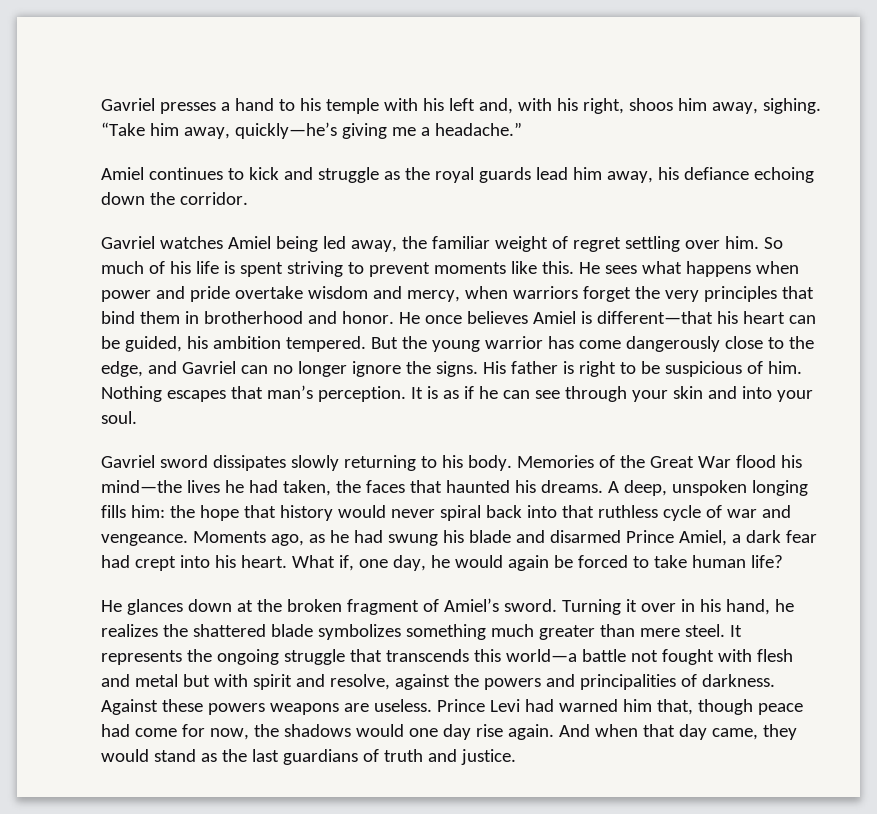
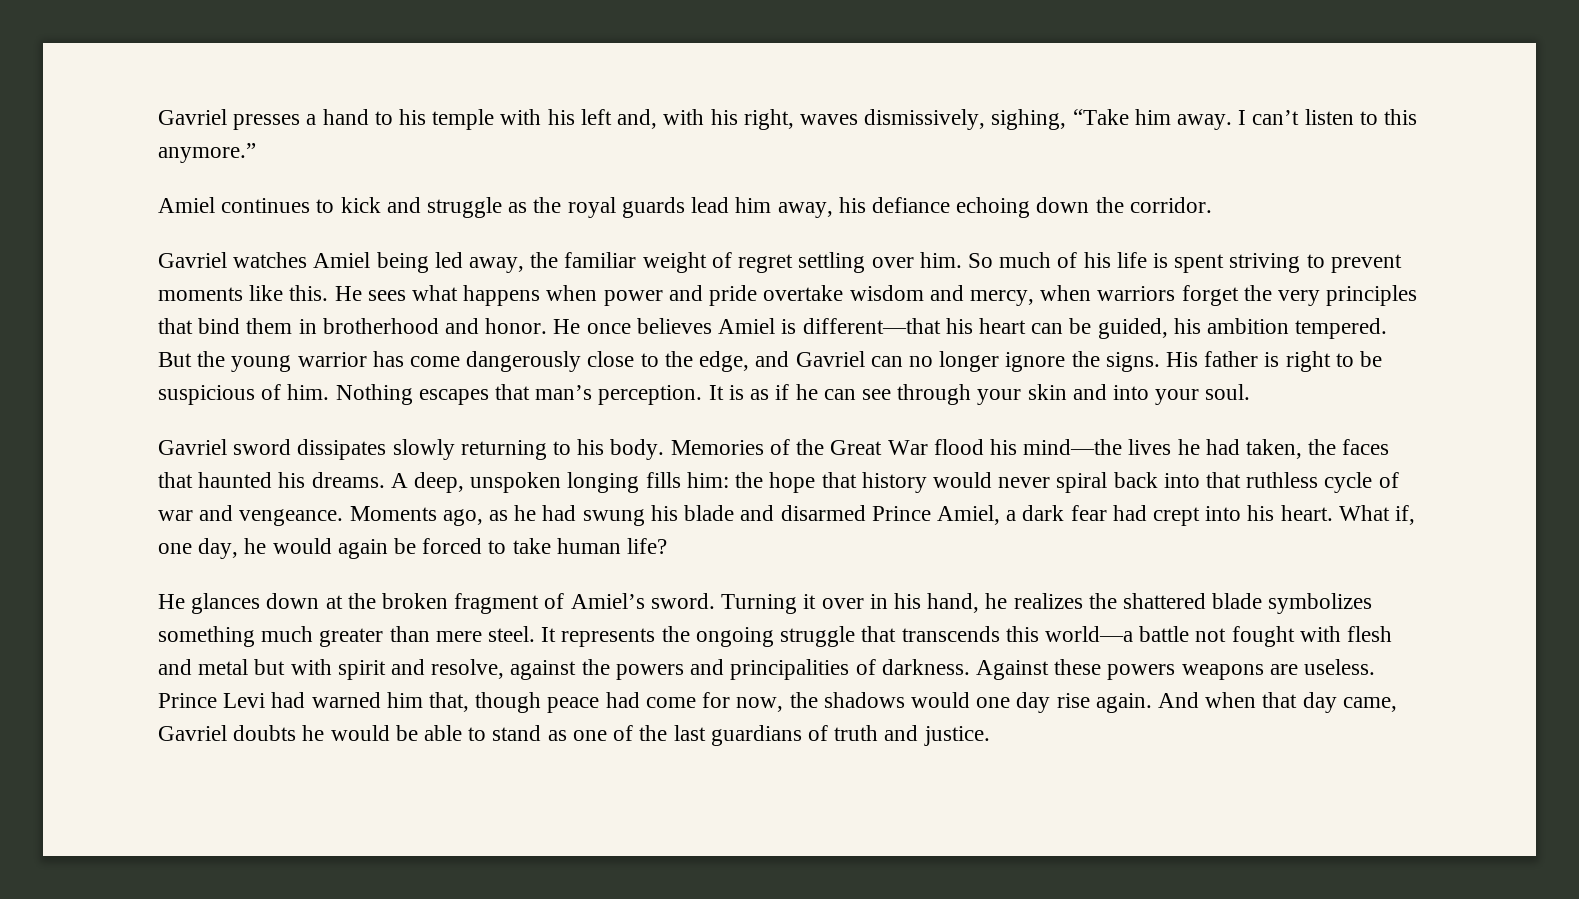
- Gavriel presses a hand to his temple with his left and, with his right, shoos him away, sighing. “Take him away, quickly—he’s giving me a headache.”
+ Gavriel presses a hand to his temple with his left and, with his right, waves dismissively, sighing, “Take him away. I can’t listen to this anymore.”
- And when that day came, they would stand as the last guardians of truth and justice.
+ And when that day came, Gavriel doubts he would be able to stand as one of the last guardians of truth and justice.

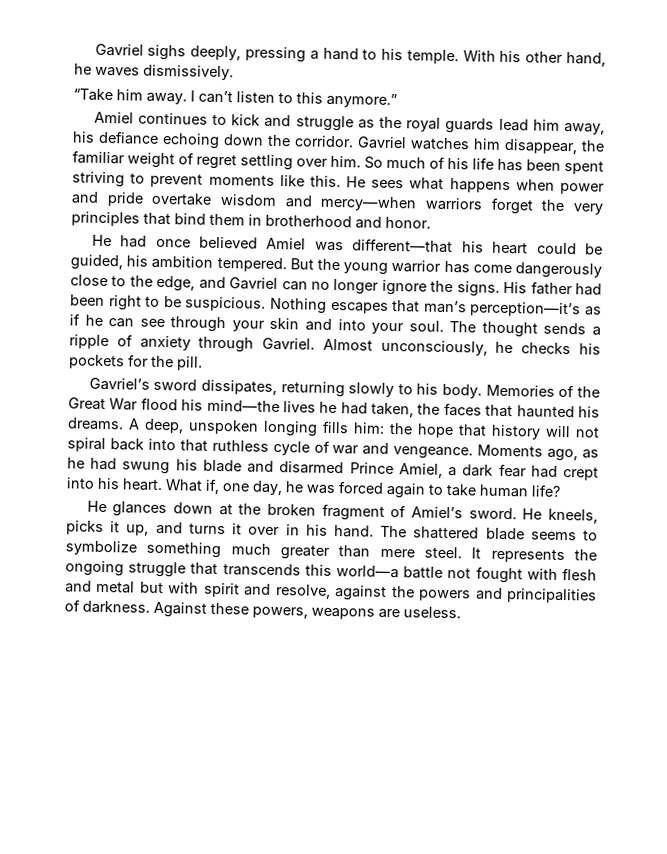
- Gavriel presses a hand to his temple with his left and, with his right, waves dismissively, sighing, “Take him away.
+ Gavriel sighs deeply, pressing a hand to his temple. With his other hand, he waves dismissively.
+ “Take him away.
- Amiel continues to kick and struggle as the royal guards lead him away, his defiance echoing down the corridor.
- Gavriel watches Amiel being led away, the familiar weight of regret settling over him.
+ Amiel continues to kick and struggle as the royal guards lead him away, his defiance echoing down the corridor. Gavriel watches him disappear, the familiar weight of regret settling over him.
- So much of his life is spent striving to prevent moments like this.
+ So much of his life has been spent striving to prevent moments like this.
- He sees what happens when power and pride overtake wisdom and mercy, when warriors forget the very principles that bind them in brotherhood and honor. He once believes Amiel is different—that his heart can be guided, his ambition tempered.
+ He sees what happens when power and pride overtake wisdom and mercy—when warriors forget the very principles that bind them in brotherhood and honor.
+ He had once believed Amiel was different—that his heart could be guided, his ambition tempered.
- His father is right to be suspicious of him.
+ His father had been right to be suspicious.
- Nothing escapes that man’s perception. It is as if he can see through your skin and into your soul.
- Gavriel sword dissipates slowly returning to his body.
+ Nothing escapes that man’s perception—it’s as if he can see through your skin and into your soul. The thought sends a ripple of anxiety through Gavriel. Almost unconsciously, he checks his pockets for the pill.
+ Gavriel’s sword dissipates, returning slowly to his body.
- A deep, unspoken longing fills him: the hope that history would never spiral back into that ruthless cycle of war and vengeance.
+ A deep, unspoken longing fills him: the hope that history will not spiral back into that ruthless cycle of war and vengeance.
- What if, one day, he would again be forced to take human life?
+ What if, one day, he was forced again to take human life?
- Turning it over in his hand, he realizes the shattered blade symbolizes something much greater than mere steel.
+ He kneels, picks it up, and turns it over in his hand. The shattered blade seems to symbolize something much greater than mere steel.
- Against these powers weapons are useless. Prince Levi had warned him that, though peace had come for now, the shadows would one day rise again. And when that day came, Gavriel doubts he would be able to stand as one of the last guardians of truth and justice.
+ Against these powers, weapons are useless.

